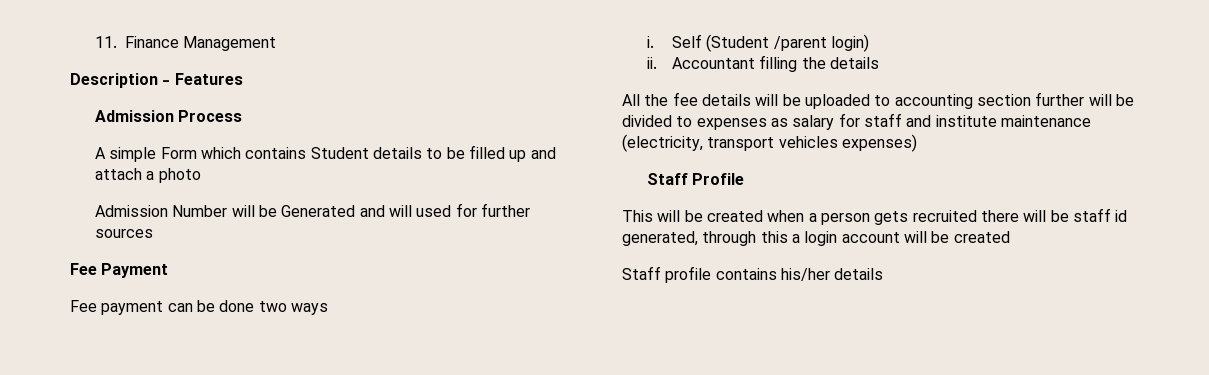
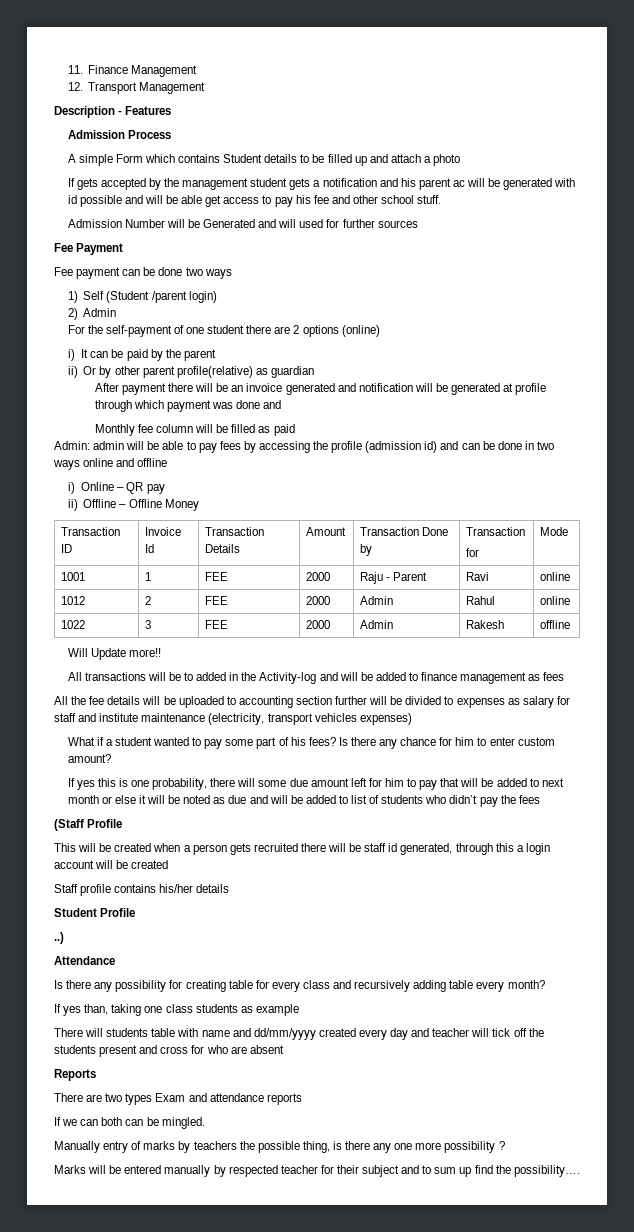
+ 12. Transport Management
+ If gets accepted by the management student gets a notification and his parent ac will be generated with id possible and will be able get access to pay his fee and other school stuff.
- i. Self (Student /parent login)
+ 1) Self (Student /parent login)
- ii. Accountant filling the details
+ 2) Admin
+ For the self-payment of one student there are 2 options (online)
+ i) It can be paid by the parent
+ ii) Or by other parent profile(relative) as guardian
+ After payment there will be an invoice generated and notification will be generated at profile through which payment was done and
+ Monthly fee column will be filled as paid
+ Admin: admin will be able to pay fees by accessing the profile (admission id) and can be done in two ways online and offline
+ i) Online – QR pay
+ ii) Offline – Offline Money
+ Transaction ID | Invoice Id | Transaction Details | Amount | Transaction Done by | Transaction
+ for | Mode
+ 1001 | 1 | FEE | 2000 | Raju - Parent | Ravi | online
+ 1012 | 2 | FEE | 2000 | Admin | Rahul | online
+ 1022 | 3 | FEE | 2000 | Admin | Rakesh | offline
+ Will Update more!!
+ All transactions will be to added in the Activity-log and will be added to finance management as fees
- Staff Profile
+ What if a student wanted to pay some part of his fees? Is there any chance for him to enter custom amount?
+ If yes this is one probability, there will some due amount left for him to pay that will be added to next month or else it will be noted as due and will be added to list of students who didn’t pay the fees
+ (Staff Profile
+ Student Profile
+ ..)
+ Attendance
+ Is there any possibility for creating table for every class and recursively adding table every month?
+ If yes than, taking one class students as example
+ There will students table with name and dd/mm/yyyy created every day and teacher will tick off the students present and cross for who are absent
+ Reports
+ There are two types Exam and attendance reports
+ If we can both can be mingled.
+ Manually entry of marks by teachers the possible thing, is there any one more possibility ?
+ Marks will be entered manually by respected teacher for their subject and to sum up find the possibility….

